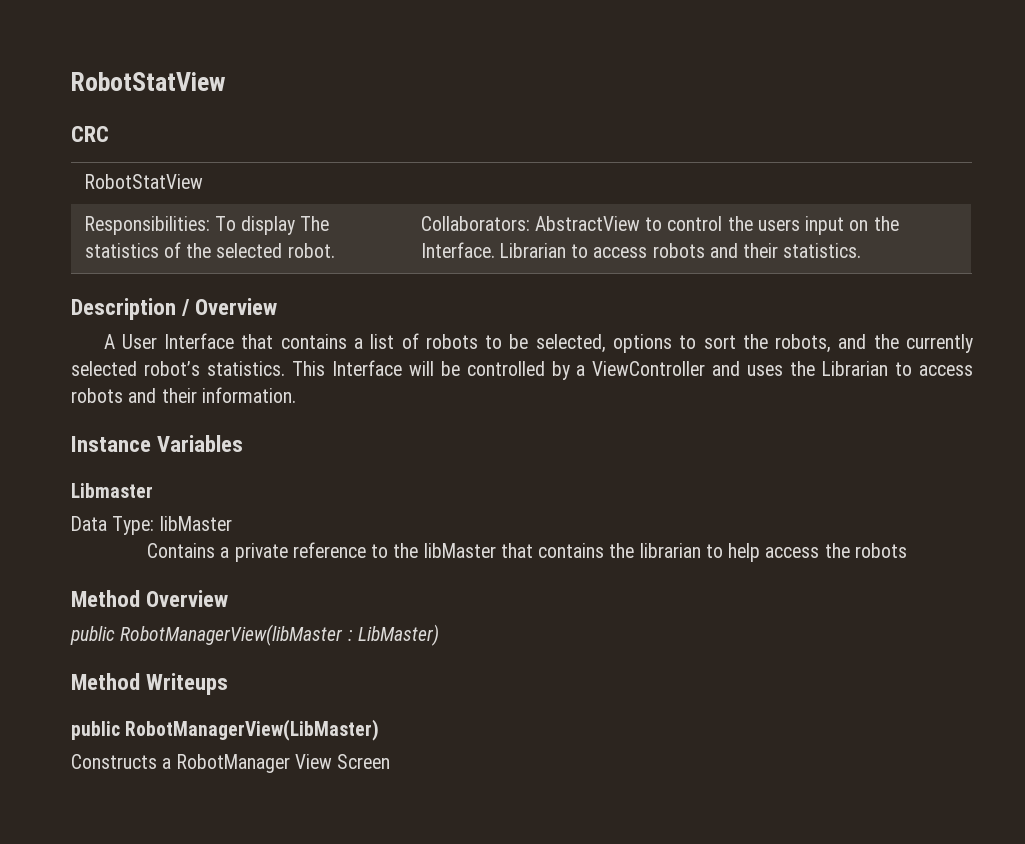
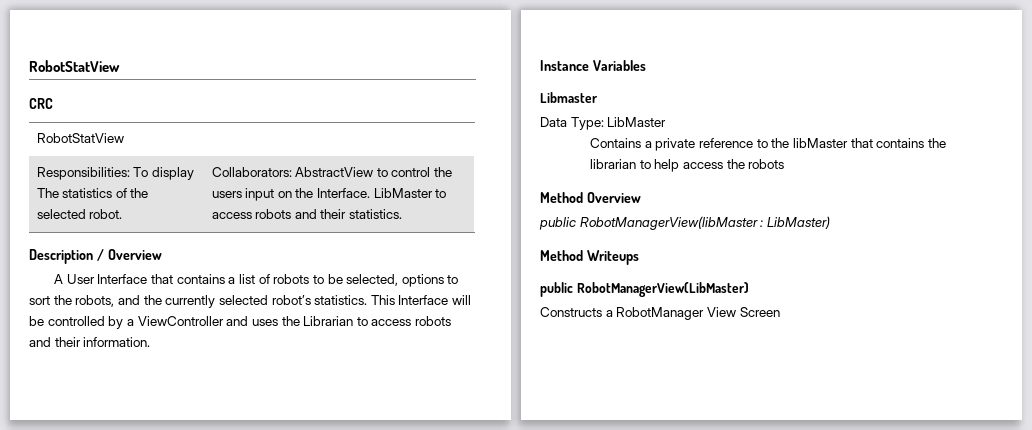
- Responsibilities: To display The statistics of the selected robot. | Collaborators: AbstractView to control the users input on the Interface. Librarian to access robots and their statistics.
+ Responsibilities: To display The statistics of the selected robot. | Collaborators: AbstractView to control the users input on the Interface. LibMaster to access robots and their statistics.
- Data Type: libMaster
+ Data Type: LibMaster

